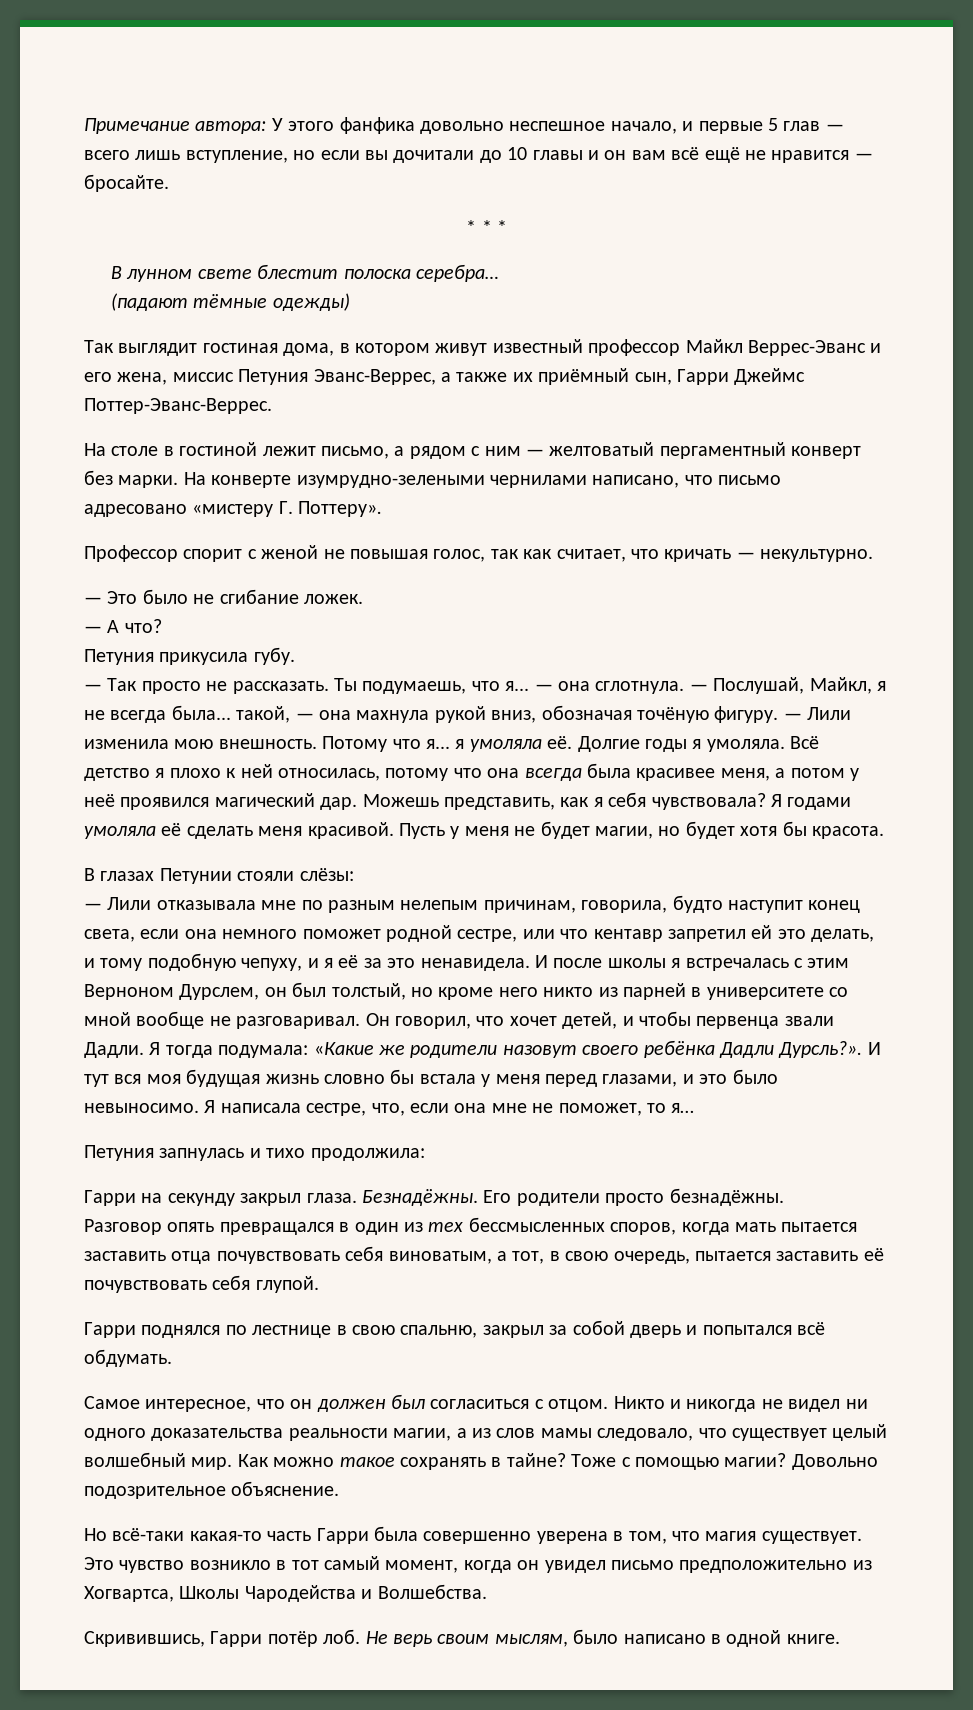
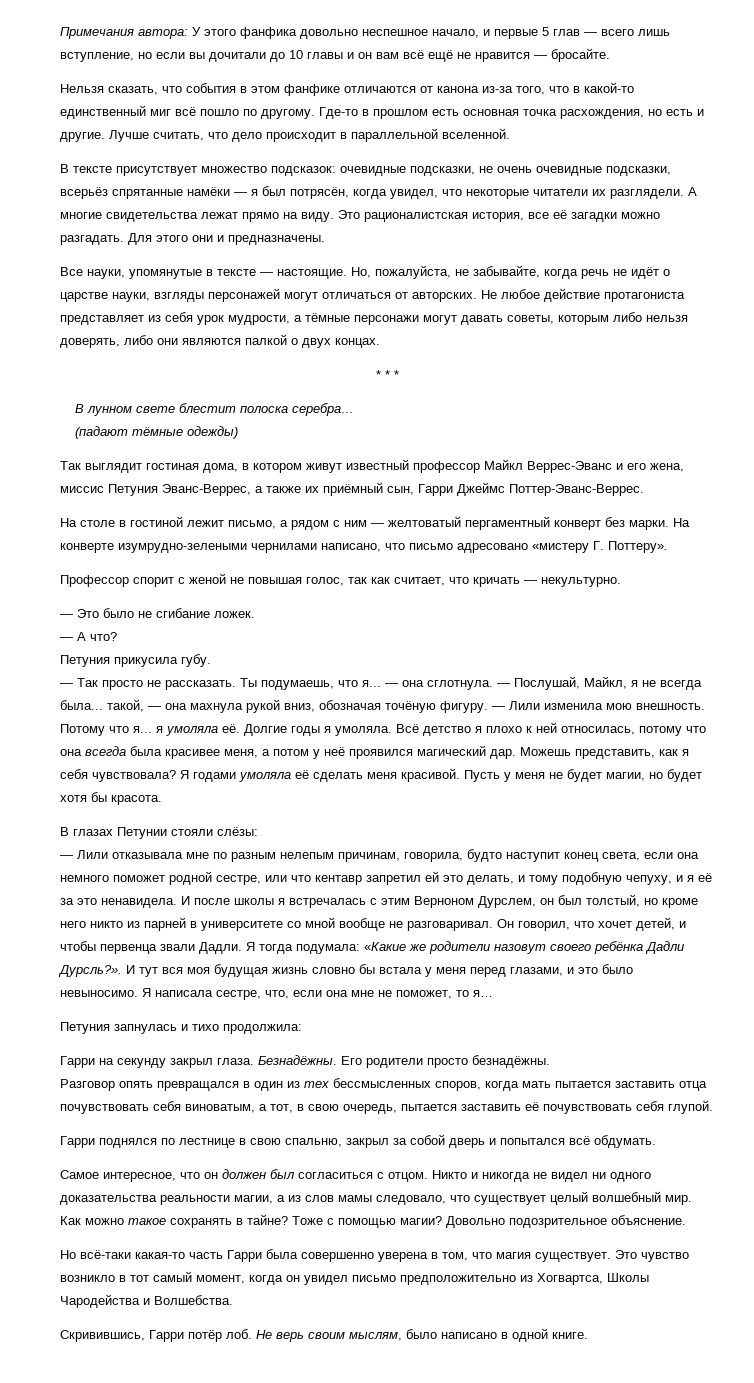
- Примечание автора: У этого фанфика довольно неспешное начало, и первые 5 глав — всего лишь вступление, но если вы дочитали до 10 главы и он вам всё ещё не нравится — бросайте.
+ Примечания автора: У этого фанфика довольно неспешное начало, и первые 5 глав — всего лишь вступление, но если вы дочитали до 10 главы и он вам всё ещё не нравится — бросайте.
+ Нельзя сказать, что события в этом фанфике отличаются от канона из-за того, что в какой-то единственный миг всё пошло по другому. Где-то в прошлом есть основная точка расхождения, но есть и другие. Лучше считать, что дело происходит в параллельной вселенной.
+ В тексте присутствует множество подсказок: очевидные подсказки, не очень очевидные подсказки, всерьёз спрятанные намёки — я был потрясён, когда увидел, что некоторые читатели их разглядели. А многие свидетельства лежат прямо на виду. Это рационалистская история, все её загадки можно разгадать. Для этого они и предназначены.
+ Все науки, упомянутые в тексте — настоящие. Но, пожалуйста, не забывайте, когда речь не идёт о царстве науки, взгляды персонажей могут отличаться от авторских. Не любое действие протагониста представляет из себя урок мудрости, а тёмные персонажи могут давать советы, которым либо нельзя доверять, либо они являются палкой о двух концах.

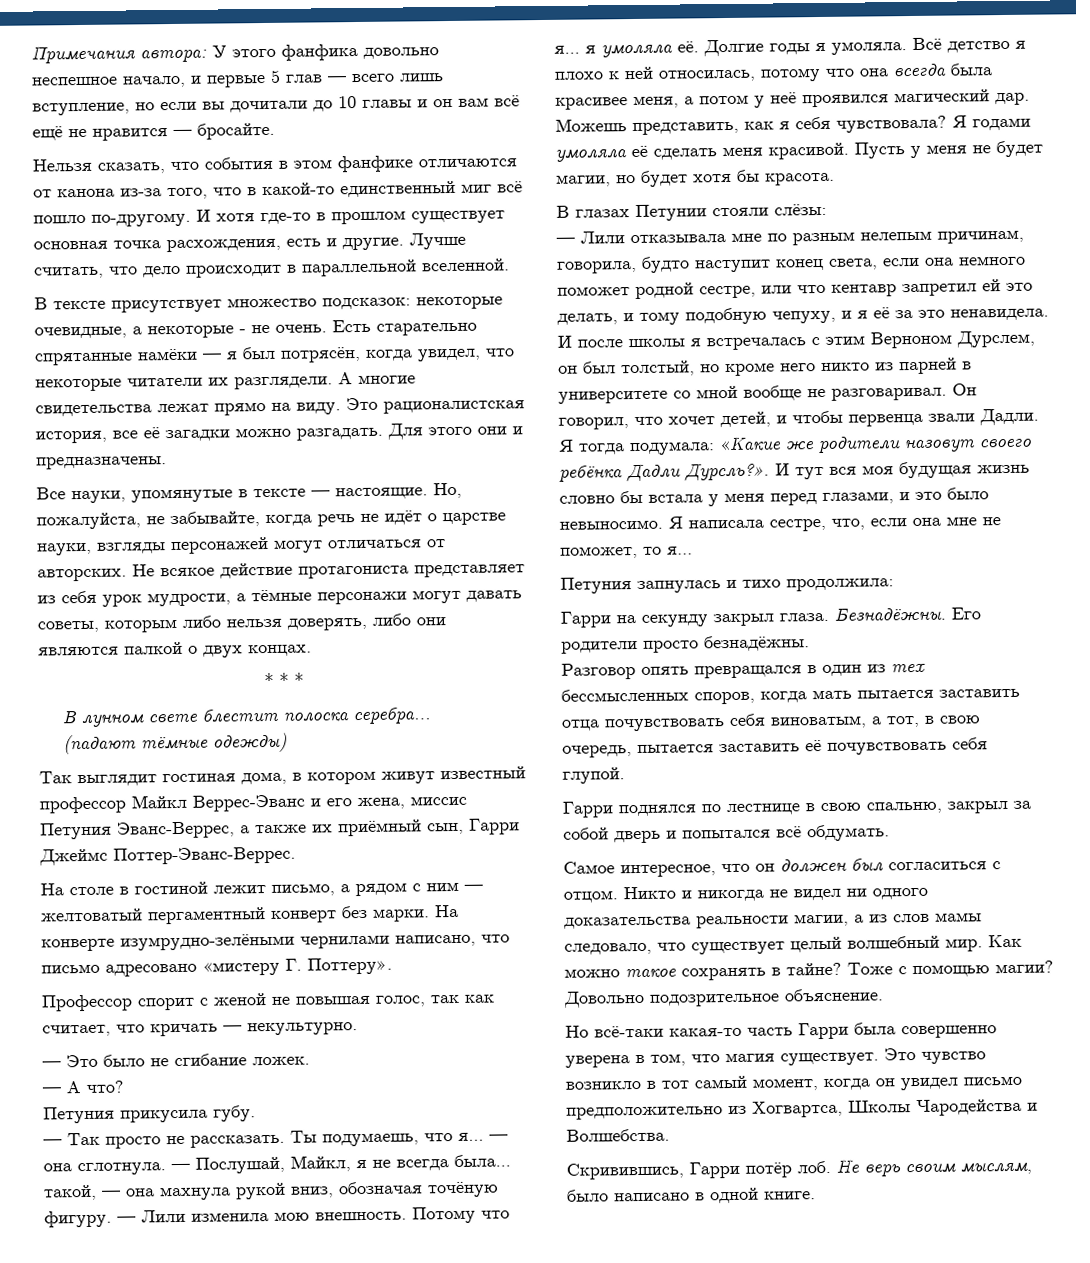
- Нельзя сказать, что события в этом фанфике отличаются от канона из-за того, что в какой-то единственный миг всё пошло по другому. Где-то в прошлом есть основная точка расхождения, но есть и другие.
+ Нельзя сказать, что события в этом фанфике отличаются от канона из-за того, что в какой-то единственный миг всё пошло по-другому. И хотя где-то в прошлом существует основная точка расхождения, есть и другие.
- В тексте присутствует множество подсказок: очевидные подсказки, не очень очевидные подсказки, всерьёз спрятанные намёки — я был потрясён, когда увидел, что некоторые читатели их разглядели.
+ В тексте присутствует множество подсказок: некоторые очевидные, а некоторые - не очень. Есть старательно спрятанные намёки — я был потрясён, когда увидел, что некоторые читатели их разглядели.
- Не любое действие протагониста представляет из себя урок мудрости, а тёмные персонажи могут давать советы, которым либо нельзя доверять, либо они являются палкой о двух концах.
+ Не всякое действие протагониста представляет из себя урок мудрости, а тёмные персонажи могут давать советы, которым либо нельзя доверять, либо они являются палкой о двух концах.
- На конверте изумрудно-зелеными чернилами написано, что письмо адресовано «мистеру Г. Поттеру».
+ На конверте изумрудно-зелёными чернилами написано, что письмо адресовано «мистеру Г. Поттеру».

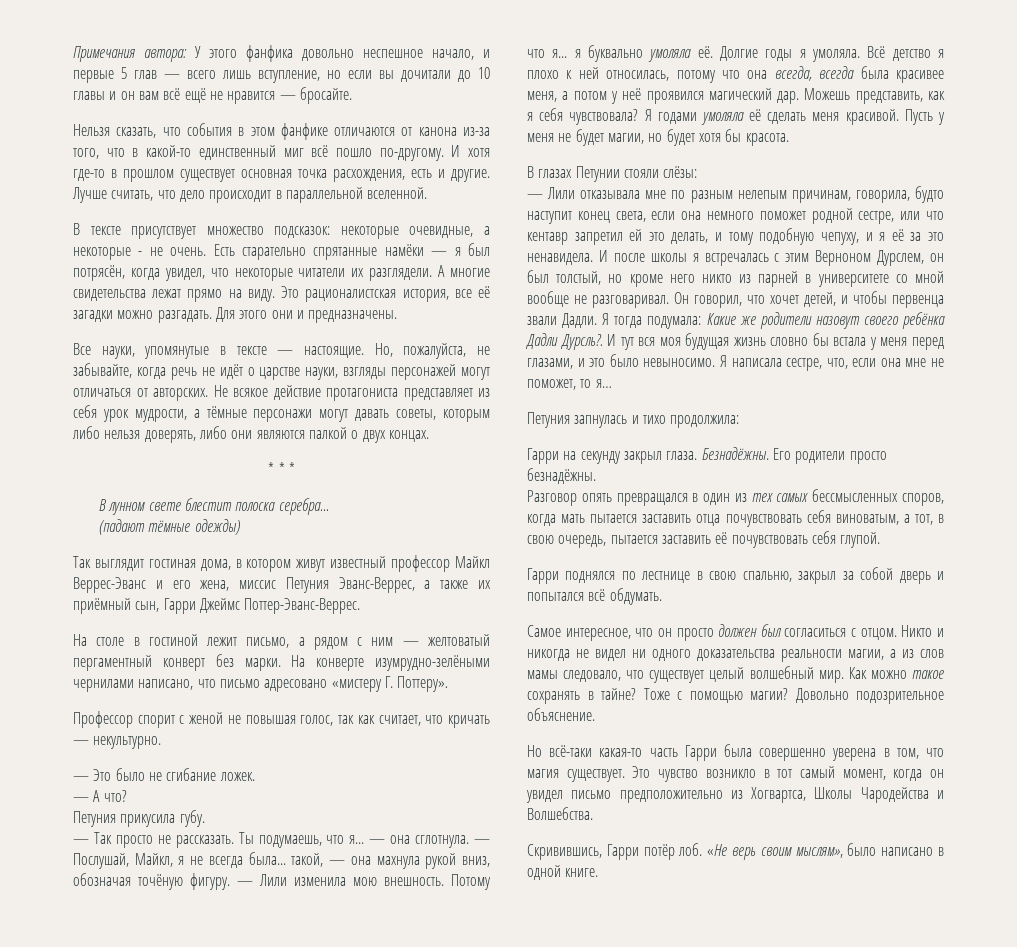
- Потому что я... я умоляла её.
+ Потому что я... я буквально умоляла её.
- Всё детство я плохо к ней относилась, потому что она всегда была красивее меня, а потом у неё проявился магический дар.
+ Всё детство я плохо к ней относилась, потому что она всегда, всегда была красивее меня, а потом у неё проявился магический дар.
- Я тогда подумала: «Какие же родители назовут своего ребёнка Дадли Дурсль?».
+ Я тогда подумала: Какие же родители назовут своего ребёнка Дадли Дурсль?.
- Разговор опять превращался в один из тех бессмысленных споров, когда мать пытается заставить отца почувствовать себя виноватым, а тот, в свою очередь, пытается заставить её почувствовать себя глупой.
+ Разговор опять превращался в один из тех самых бессмысленных споров, когда мать пытается заставить отца почувствовать себя виноватым, а тот, в свою очередь, пытается заставить её почувствовать себя глупой.
- Самое интересное, что он должен был согласиться с отцом.
+ Самое интересное, что он просто должен был согласиться с отцом.
- Не верь своим мыслям, было написано в одной книге.
+ «Не верь своим мыслям», было написано в одной книге.

